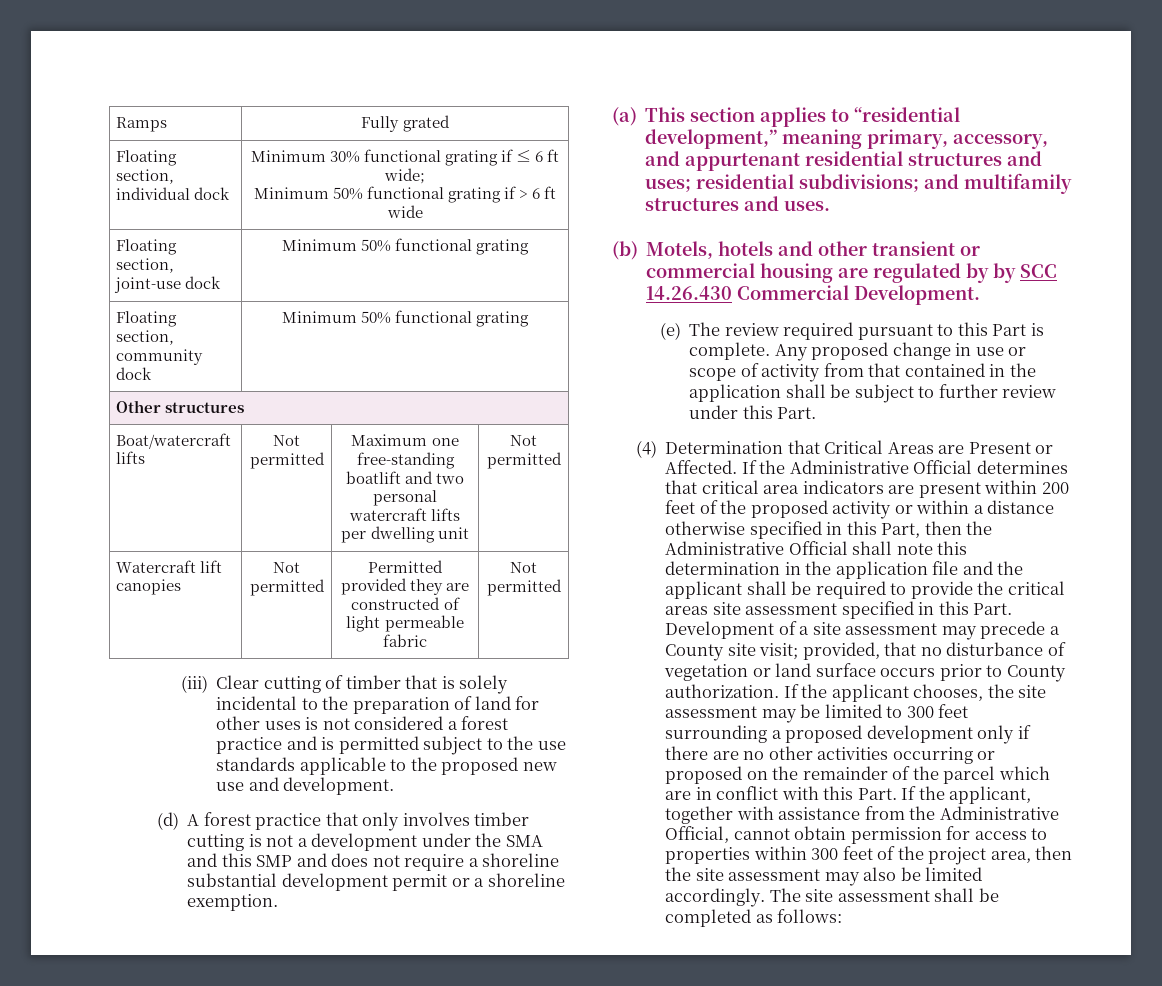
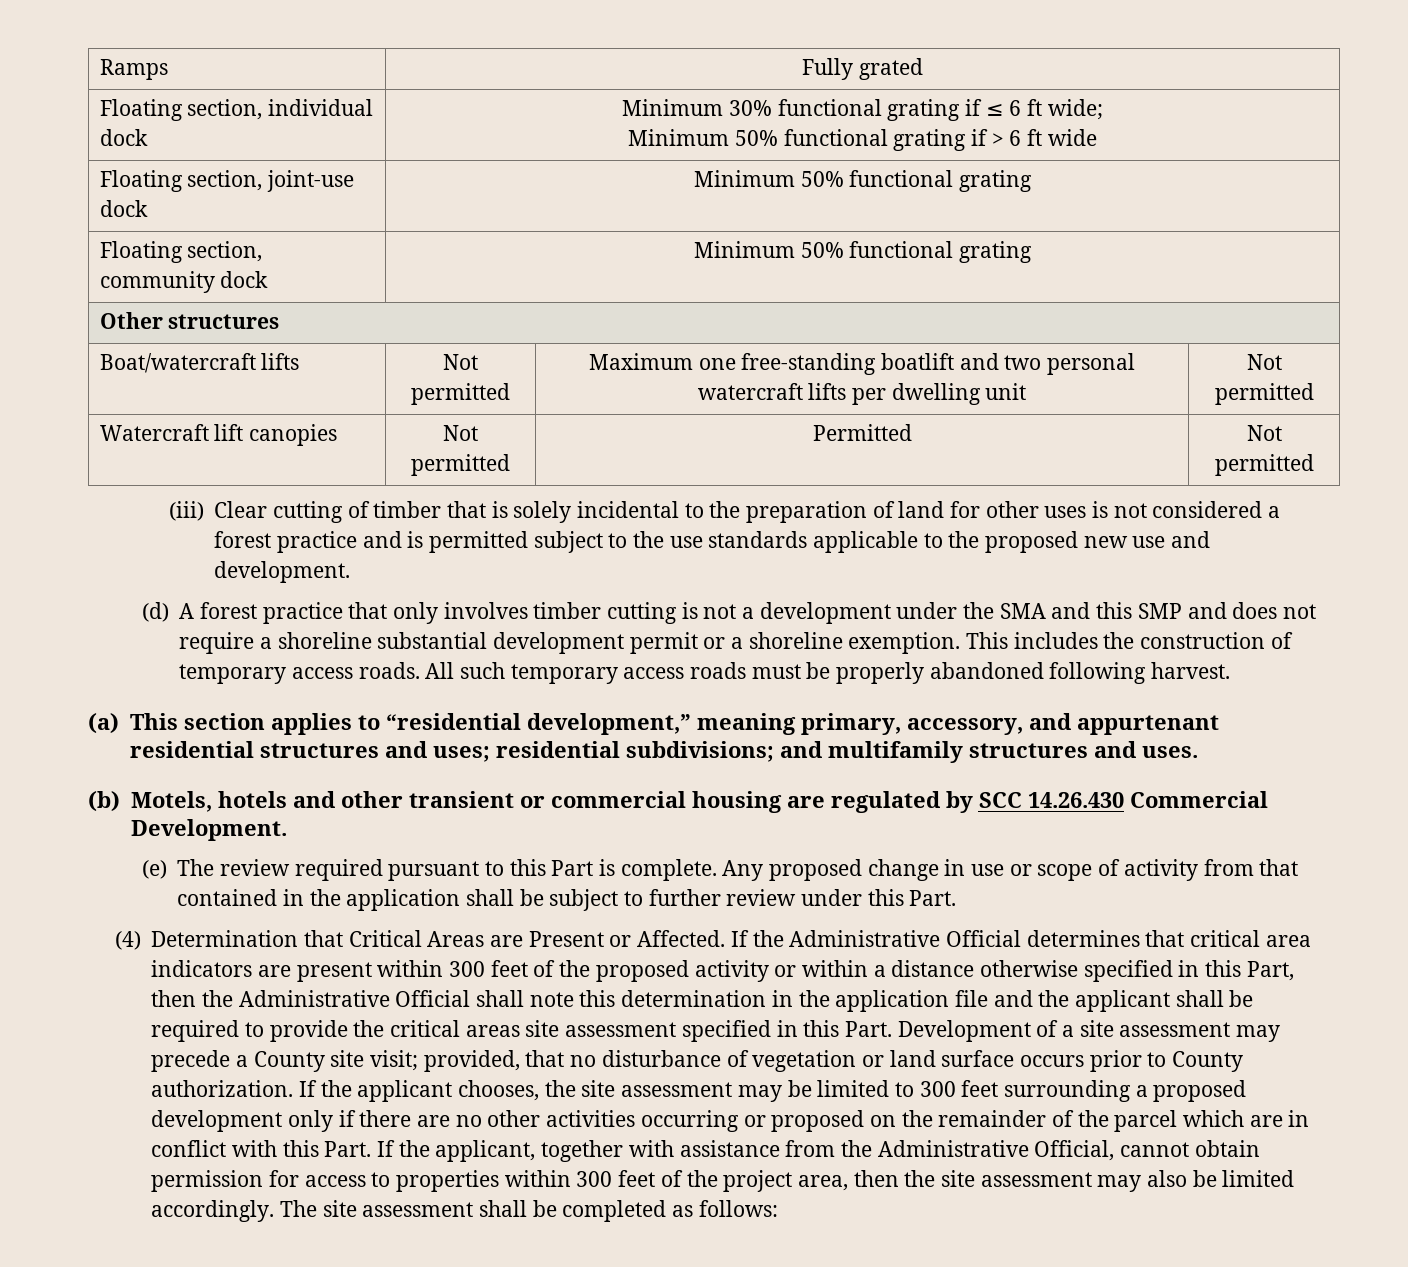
- Watercraft lift canopies | Not permitted | Permitted provided they are constructed of light permeable fabric | Not permitted
+ Watercraft lift canopies | Not permitted | Permitted | Not permitted
+ This includes the construction of temporary access roads. All such temporary access roads must be properly abandoned following harvest.
- (b) Motels, hotels and other transient or commercial housing are regulated by by SCC 14.26.430 Commercial Development.
+ (b) Motels, hotels and other transient or commercial housing are regulated by SCC 14.26.430 Commercial Development.
- If the Administrative Official determines that critical area indicators are present within 200 feet of the proposed activity or within a distance otherwise specified in this Part, then the Administrative Official shall note this determination in the application file and the applicant shall be required to provide the critical areas site assessment specified in this Part.
+ If the Administrative Official determines that critical area indicators are present within 300 feet of the proposed activity or within a distance otherwise specified in this Part, then the Administrative Official shall note this determination in the application file and the applicant shall be required to provide the critical areas site assessment specified in this Part.

